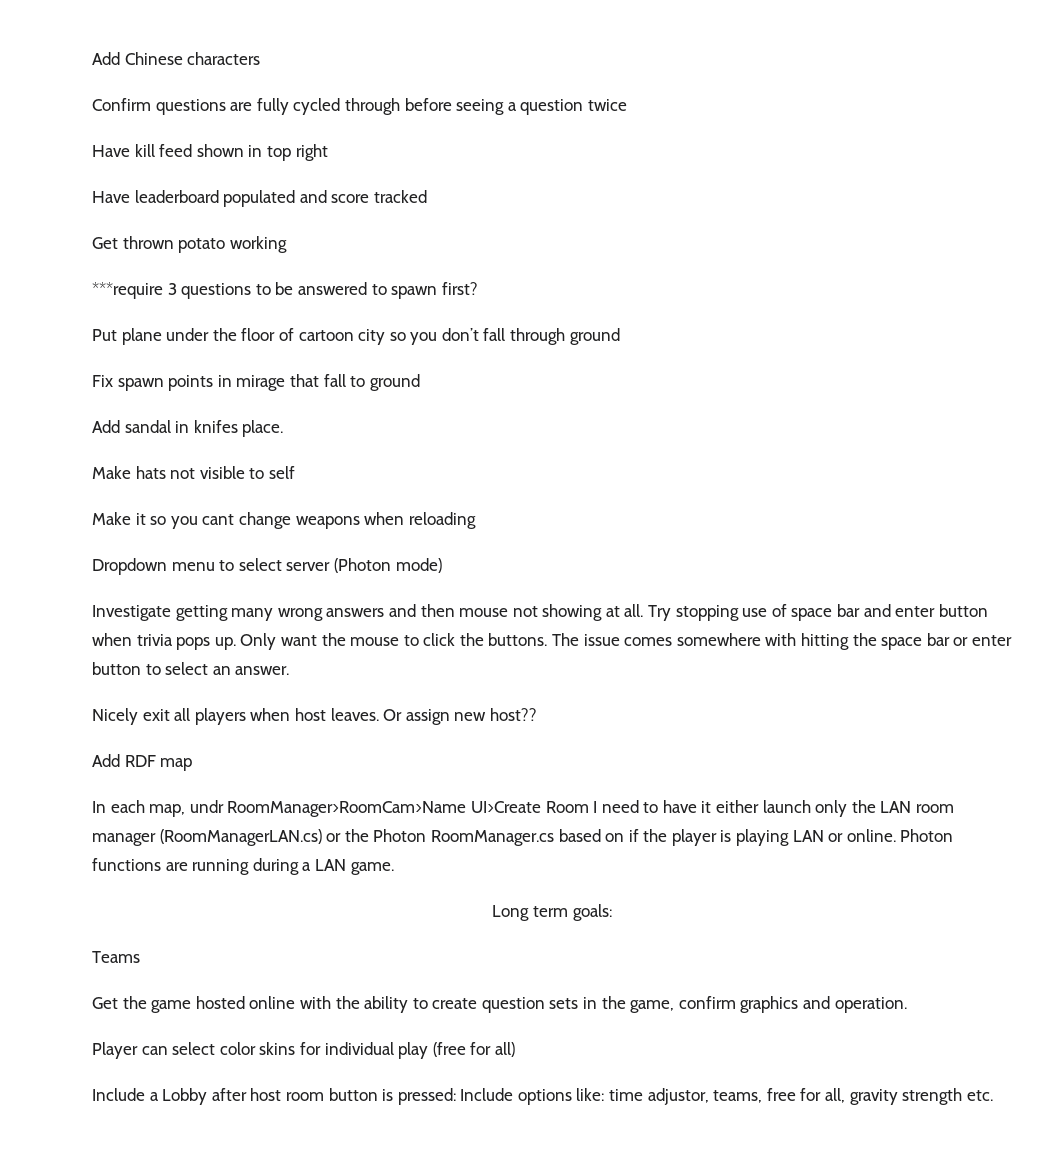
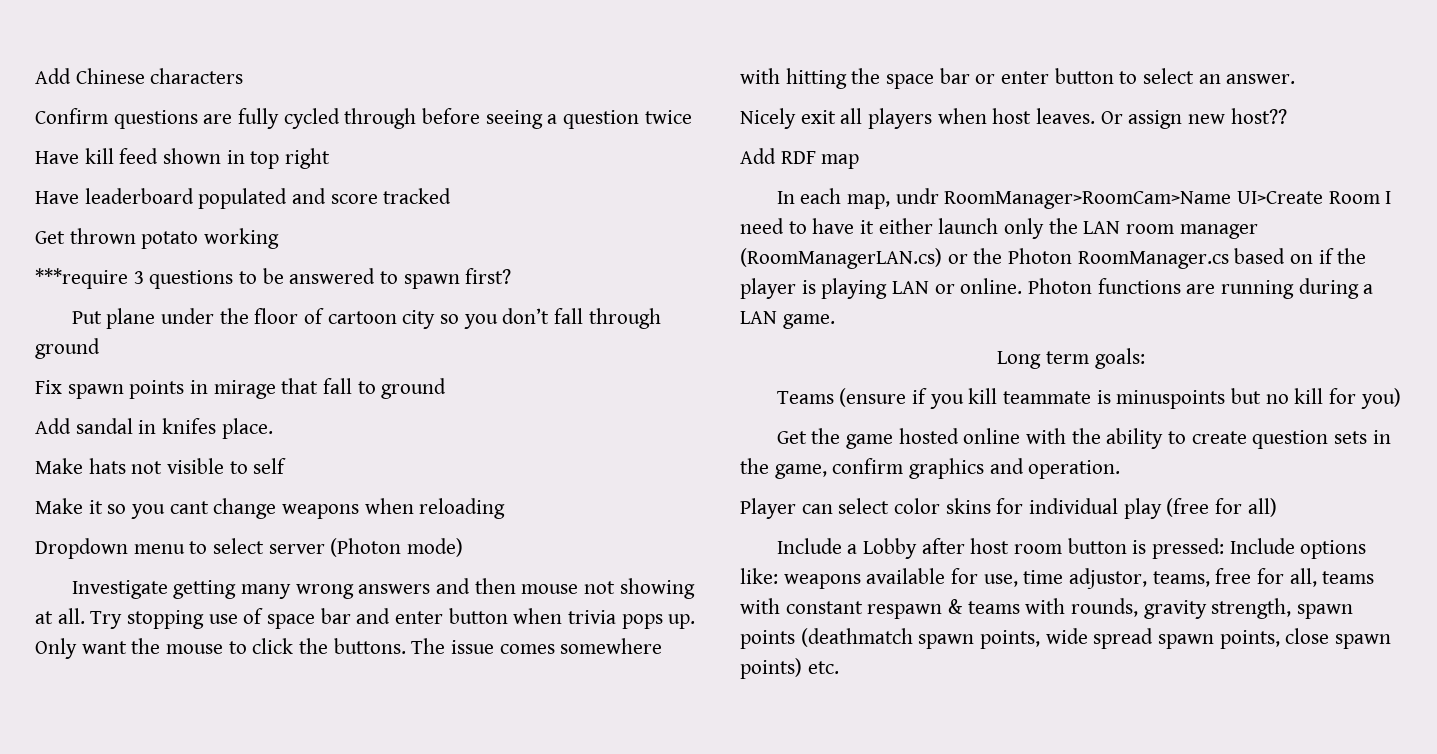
- Teams
+ Teams (ensure if you kill teammate is minuspoints but no kill for you)
- Include a Lobby after host room button is pressed: Include options like: time adjustor, teams, free for all, gravity strength etc.
+ Include a Lobby after host room button is pressed: Include options like: weapons available for use, time adjustor, teams, free for all, teams with constant respawn & teams with rounds, gravity strength, spawn points (deathmatch spawn points, wide spread spawn points, close spawn points) etc.

